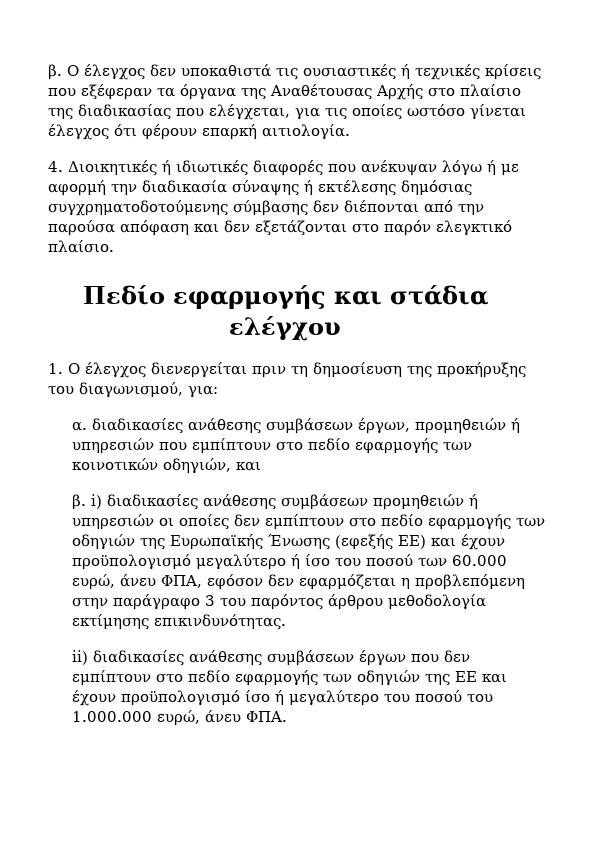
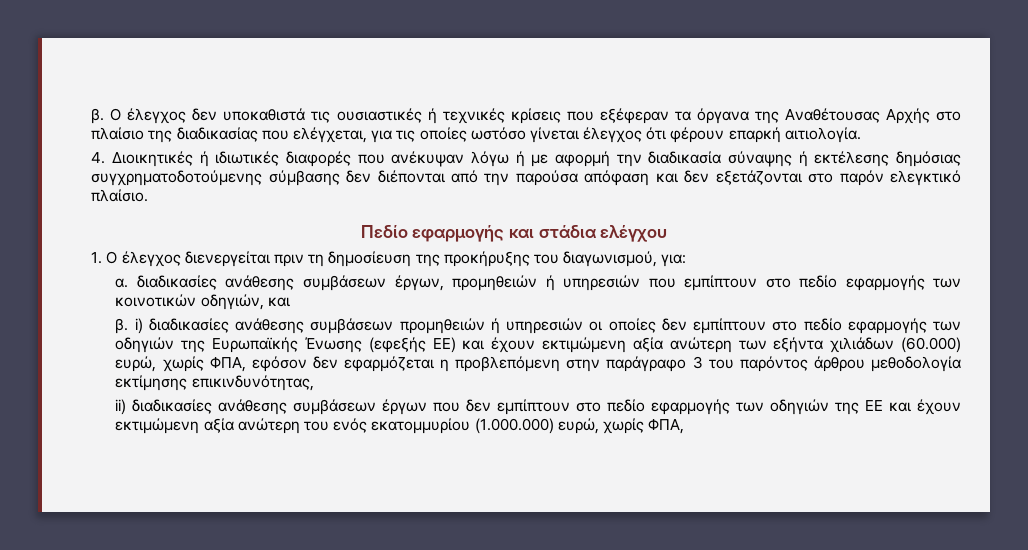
- β. i) διαδικασίες ανάθεσης συμβάσεων προμηθειών ή υπηρεσιών οι οποίες δεν εμπίπτουν στο πεδίο εφαρμογής των οδηγιών της Ευρωπαϊκής Ένωσης (εφεξής ΕΕ) και έχουν προϋπολογισμό μεγαλύτερο ή ίσο του ποσού των 60.000 ευρώ, άνευ ΦΠΑ, εφόσον δεν εφαρμόζεται η προβλεπόμενη στην παράγραφο 3 του παρόντος άρθρου μεθοδολογία εκτίμησης επικινδυνότητας.
+ β. i) διαδικασίες ανάθεσης συμβάσεων προμηθειών ή υπηρεσιών οι οποίες δεν εμπίπτουν στο πεδίο εφαρμογής των οδηγιών της Ευρωπαϊκής Ένωσης (εφεξής ΕΕ) και έχουν εκτιμώμενη αξία ανώτερη των εξήντα χιλιάδων (60.000) ευρώ, χωρίς ΦΠΑ, εφόσον δεν εφαρμόζεται η προβλεπόμενη στην παράγραφο 3 του παρόντος άρθρου μεθοδολογία εκτίμησης επικινδυνότητας,
- ii) διαδικασίες ανάθεσης συμβάσεων έργων που δεν εμπίπτουν στο πεδίο εφαρμογής των οδηγιών της ΕΕ και έχουν προϋπολογισμό ίσο ή μεγαλύτερο του ποσού του 1.000.000 ευρώ, άνευ ΦΠΑ.
+ ii) διαδικασίες ανάθεσης συμβάσεων έργων που δεν εμπίπτουν στο πεδίο εφαρμογής των οδηγιών της ΕΕ και έχουν εκτιμώμενη αξία ανώτερη του ενός εκατομμυρίου (1.000.000) ευρώ, χωρίς ΦΠΑ,

